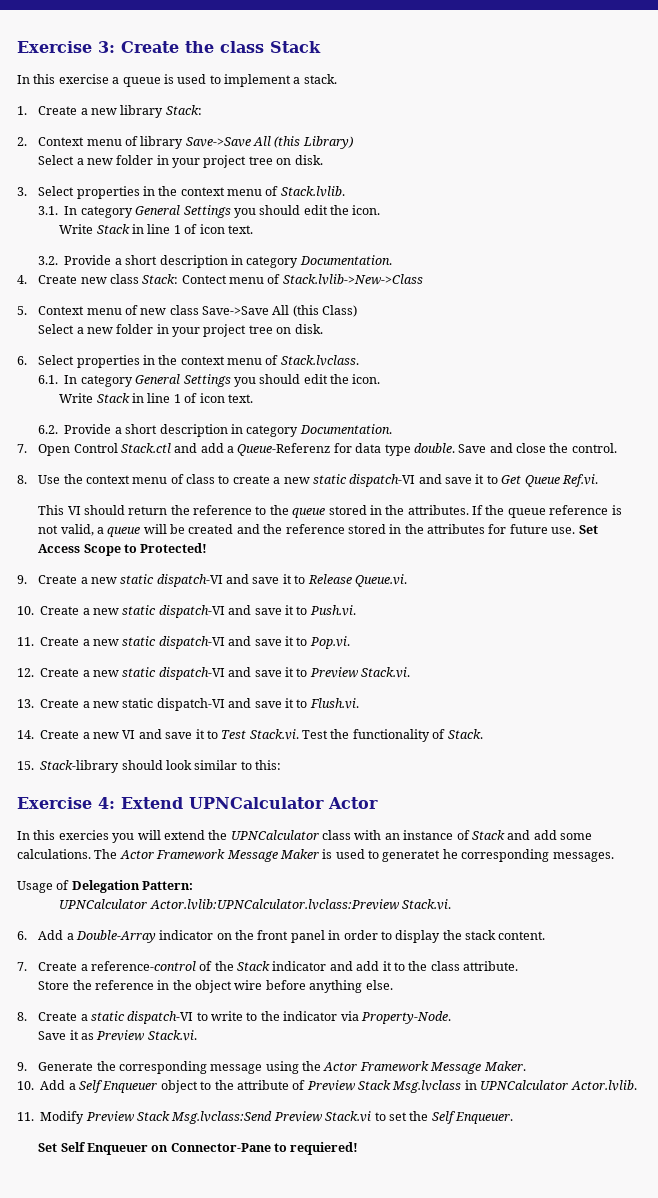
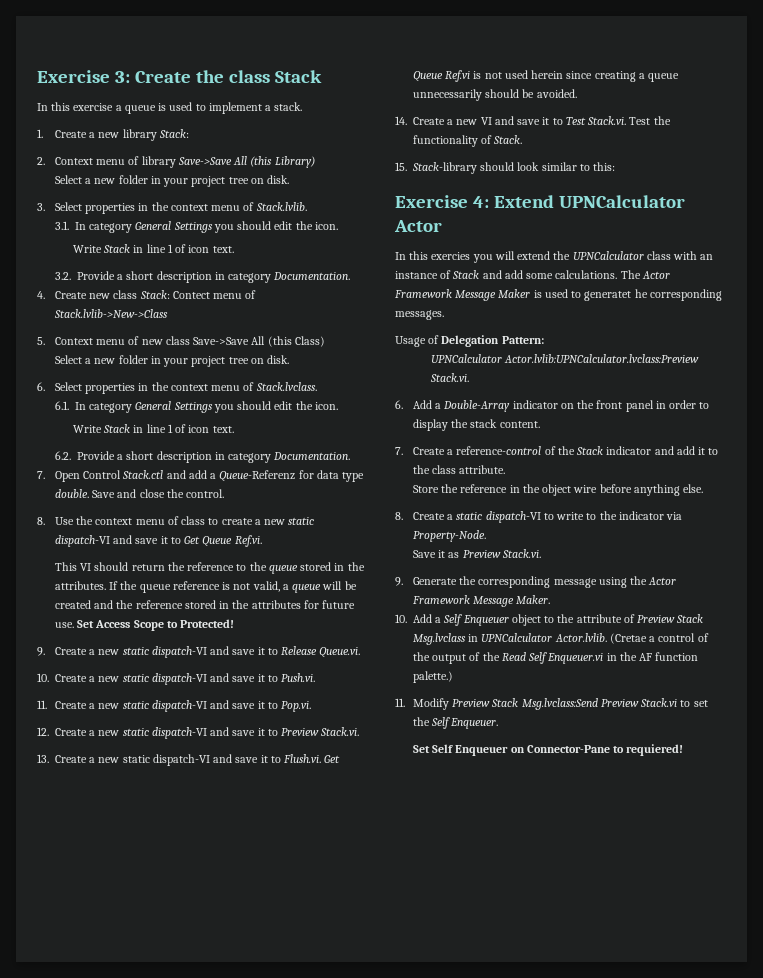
- 13. Create a new static dispatch-VI and save it to Flush.vi.
+ 13. Create a new static dispatch-VI and save it to Flush.vi. Get Queue Ref.vi is not used herein since creating a queue unnecessarily should be avoided.
- 10. Add a Self Enqueuer object to the attribute of Preview Stack Msg.lvclass in UPNCalculator Actor.lvlib.
+ 10. Add a Self Enqueuer object to the attribute of Preview Stack Msg.lvclass in UPNCalculator Actor.lvlib. (Cretae a control of the output of the Read Self Enqueuer.vi in the AF function palette.)

